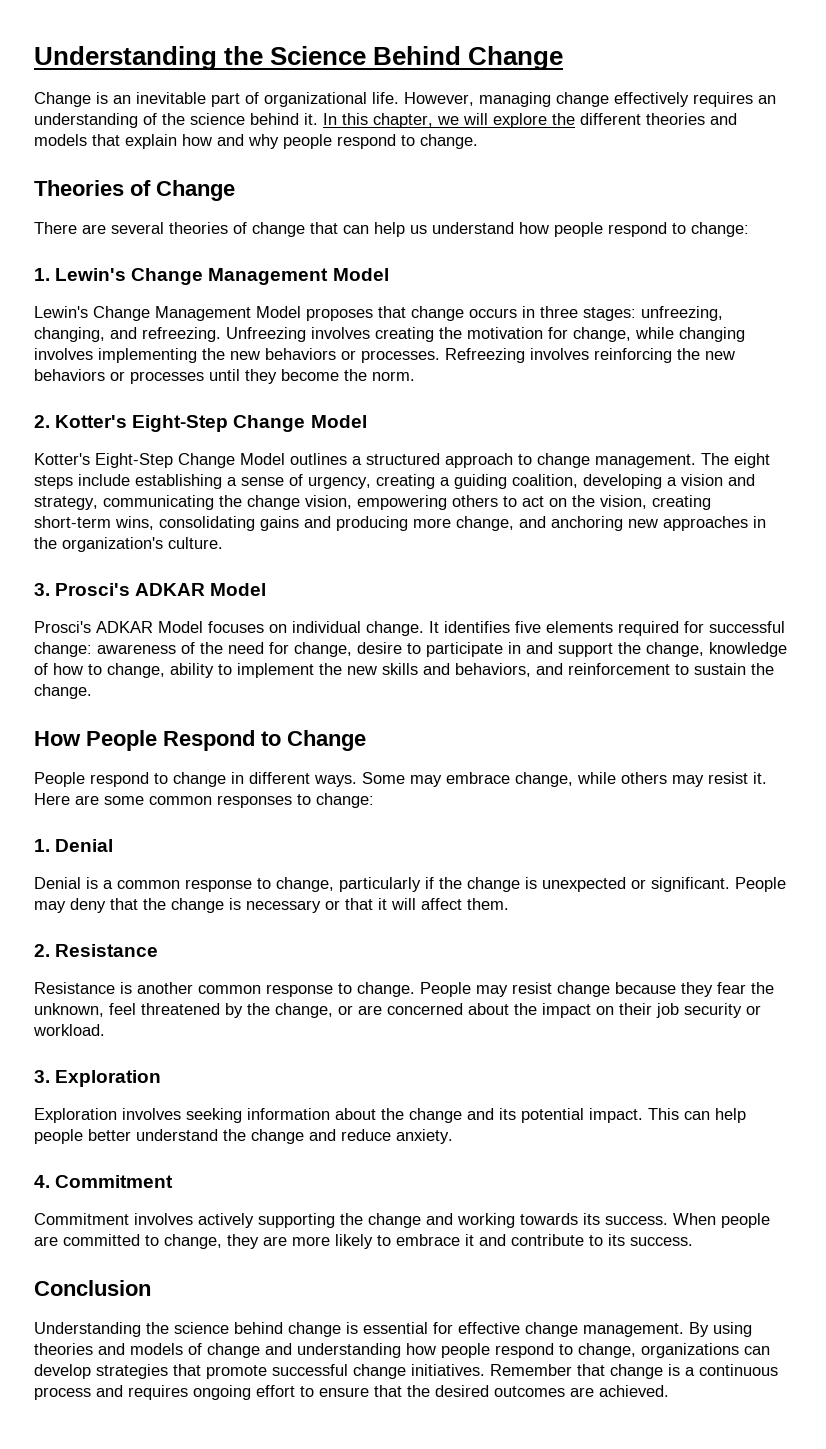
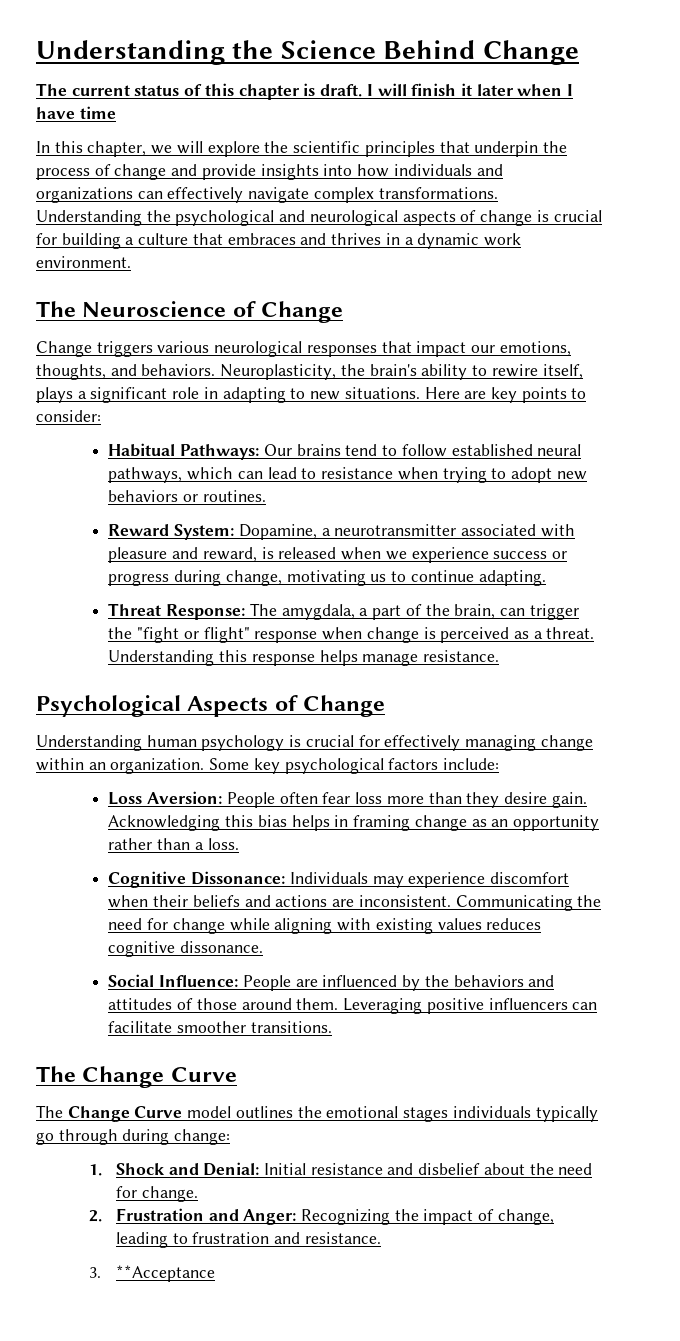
- Change is an inevitable part of organizational life. However, managing change effectively requires an understanding of the science behind it. In this chapter, we will explore the different theories and models that explain how and why people respond to change.
- Theories of Change
- There are several theories of change that can help us understand how people respond to change:
- 1. Lewin's Change Management Model
- Lewin's Change Management Model proposes that change occurs in three stages: unfreezing, changing, and refreezing. Unfreezing involves creating the motivation for change, while changing involves implementing the new behaviors or processes. Refreezing involves reinforcing the new behaviors or processes until they become the norm.
- 2. Kotter's Eight-Step Change Model
- Kotter's Eight-Step Change Model outlines a structured approach to change management. The eight steps include establishing a sense of urgency, creating a guiding coalition, developing a vision and strategy, communicating the change vision, empowering others to act on the vision, creating short-term wins, consolidating gains and producing more change, and anchoring new approaches in the organization's culture.
- 3. Prosci's ADKAR Model
- Prosci's ADKAR Model focuses on individual change. It identifies five elements required for successful change: awareness of the need for change, desire to participate in and support the change, knowledge of how to change, ability to implement the new skills and behaviors, and reinforcement to sustain the change.
- How People Respond to Change
- People respond to change in different ways. Some may embrace change, while others may resist it. Here are some common responses to change:
- 1. Denial
- Denial is a common response to change, particularly if the change is unexpected or significant. People may deny that the change is necessary or that it will affect them.
- 2. Resistance
- Resistance is another common response to change. People may resist change because they fear the unknown, feel threatened by the change, or are concerned about the impact on their job security or workload.
- 3. Exploration
- Exploration involves seeking information about the change and its potential impact. This can help people better understand the change and reduce anxiety.
- 4. Commitment
- Commitment involves actively supporting the change and working towards its success. When people are committed to change, they are more likely to embrace it and contribute to its success.
- Conclusion
- Understanding the science behind change is essential for effective change management. By using theories and models of change and understanding how people respond to change, organizations can develop strategies that promote successful change initiatives. Remember that change is a continuous process and requires ongoing effort to ensure that the desired outcomes are achieved.
+ The current status of this chapter is draft. I will finish it later when I have time
+ In this chapter, we will explore the scientific principles that underpin the process of change and provide insights into how individuals and organizations can effectively navigate complex transformations. Understanding the psychological and neurological aspects of change is crucial for building a culture that embraces and thrives in a dynamic work environment.
+ The Neuroscience of Change
+ Change triggers various neurological responses that impact our emotions, thoughts, and behaviors. Neuroplasticity, the brain's ability to rewire itself, plays a significant role in adapting to new situations. Here are key points to consider:
+ Habitual Pathways: Our brains tend to follow established neural pathways, which can lead to resistance when trying to adopt new behaviors or routines.
+ Reward System: Dopamine, a neurotransmitter associated with pleasure and reward, is released when we experience success or progress during change, motivating us to continue adapting.
+ Threat Response: The amygdala, a part of the brain, can trigger the "fight or flight" response when change is perceived as a threat. Understanding this response helps manage resistance.
+ Psychological Aspects of Change
+ Understanding human psychology is crucial for effectively managing change within an organization. Some key psychological factors include:
+ Loss Aversion: People often fear loss more than they desire gain. Acknowledging this bias helps in framing change as an opportunity rather than a loss.
+ Cognitive Dissonance: Individuals may experience discomfort when their beliefs and actions are inconsistent. Communicating the need for change while aligning with existing values reduces cognitive dissonance.
+ Social Influence: People are influenced by the behaviors and attitudes of those around them. Leveraging positive influencers can facilitate smoother transitions.
+ The Change Curve
+ The Change Curve model outlines the emotional stages individuals typically go through during change:
+ 1. Shock and Denial: Initial resistance and disbelief about the need for change.
+ 2. Frustration and Anger: Recognizing the impact of change, leading to frustration and resistance.
+ 3. **Acceptance

